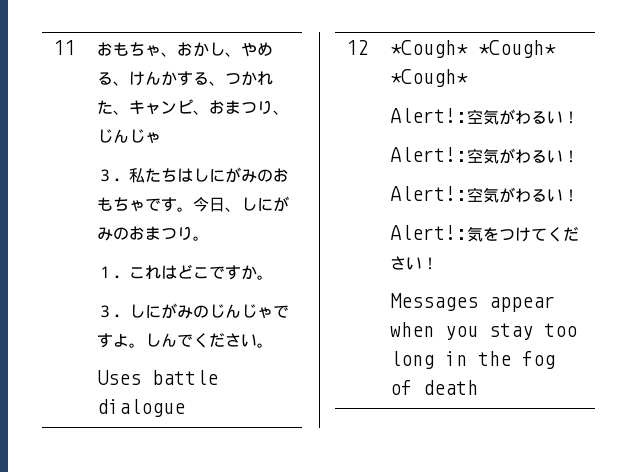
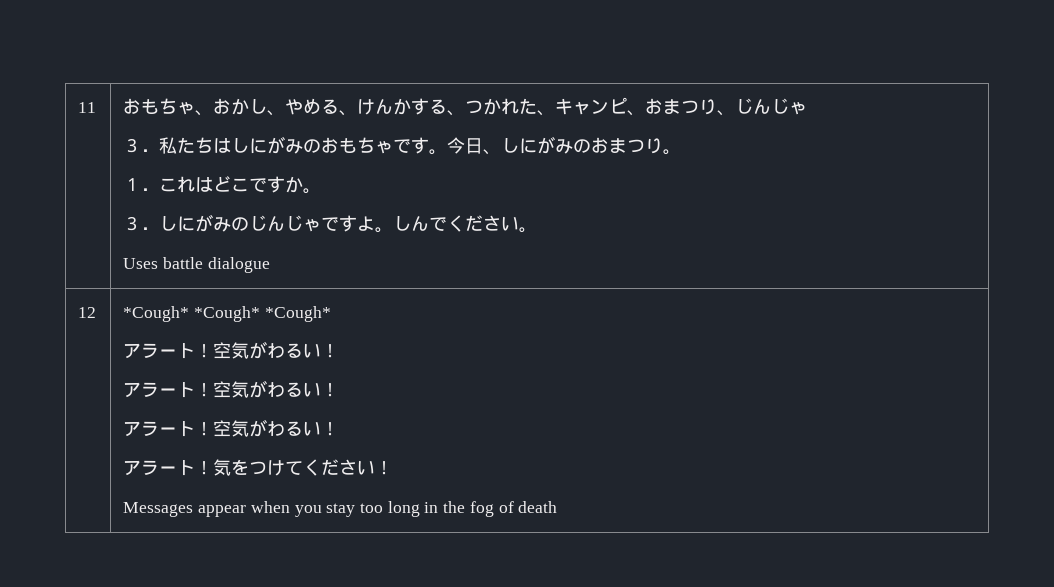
  *Cough* *Cough* *Cough*
- Alert!:空気がわるい！
- Alert!:空気がわるい！
- Alert!:空気がわるい！
- Alert!:気をつけてください！
+ アラート！空気がわるい！
+ アラート！空気がわるい！
+ アラート！空気がわるい！
+ アラート！気をつけてください！

